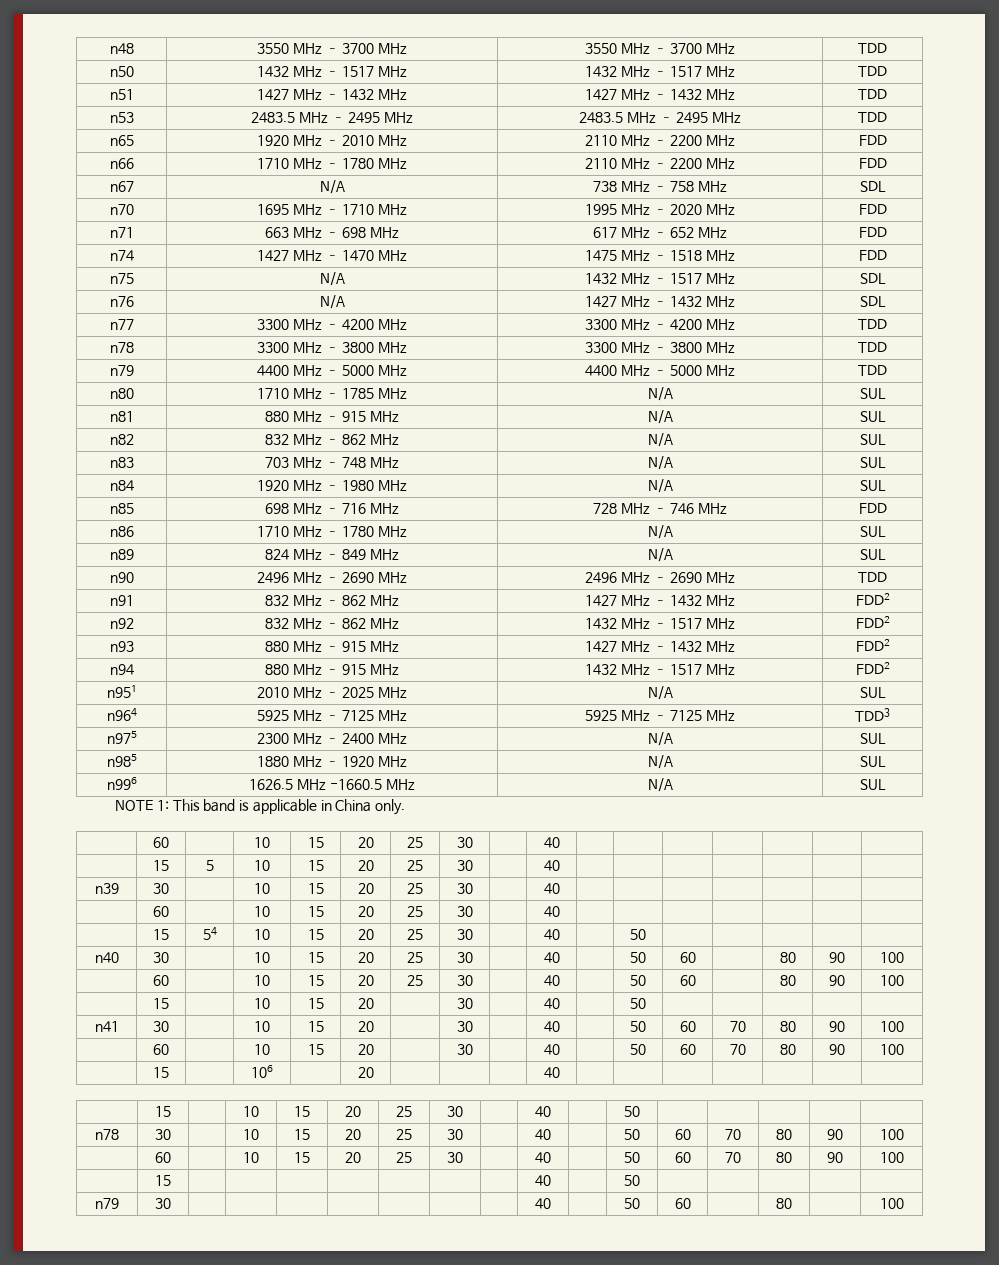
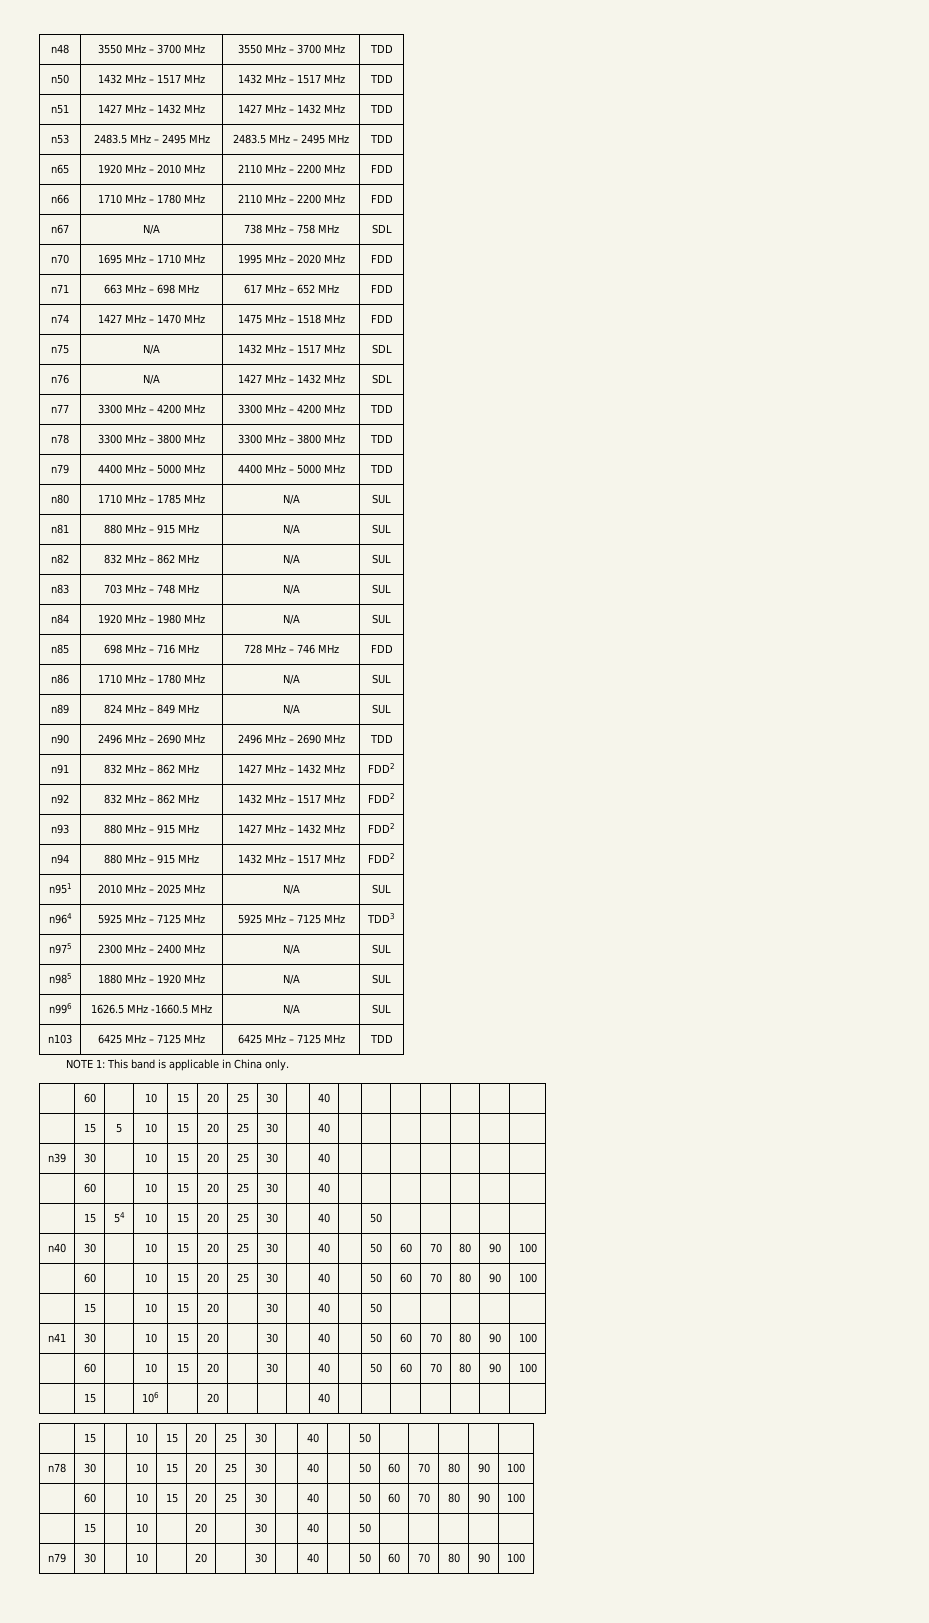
+ n103 | 6425 MHz – 7125 MHz | 6425 MHz – 7125 MHz | TDD
- n40 | 30 | | 10 | 15 | 20 | 25 | 30 | | 40 | | 50 | 60 | | 80 | 90 | 100
- | 60 | | 10 | 15 | 20 | 25 | 30 | | 40 | | 50 | 60 | | 80 | 90 | 100
+ n40 | 30 | | 10 | 15 | 20 | 25 | 30 | | 40 | | 50 | 60 | 70 | 80 | 90 | 100
+ | 60 | | 10 | 15 | 20 | 25 | 30 | | 40 | | 50 | 60 | 70 | 80 | 90 | 100
- | 15 | | | | | | | | 40 | | 50 | | | | |
+ | 15 | | 10 | | 20 | | 30 | | 40 | | 50 | | | | |
- n79 | 30 | | | | | | | | 40 | | 50 | 60 | | 80 | | 100
+ n79 | 30 | | 10 | | 20 | | 30 | | 40 | | 50 | 60 | 70 | 80 | 90 | 100

